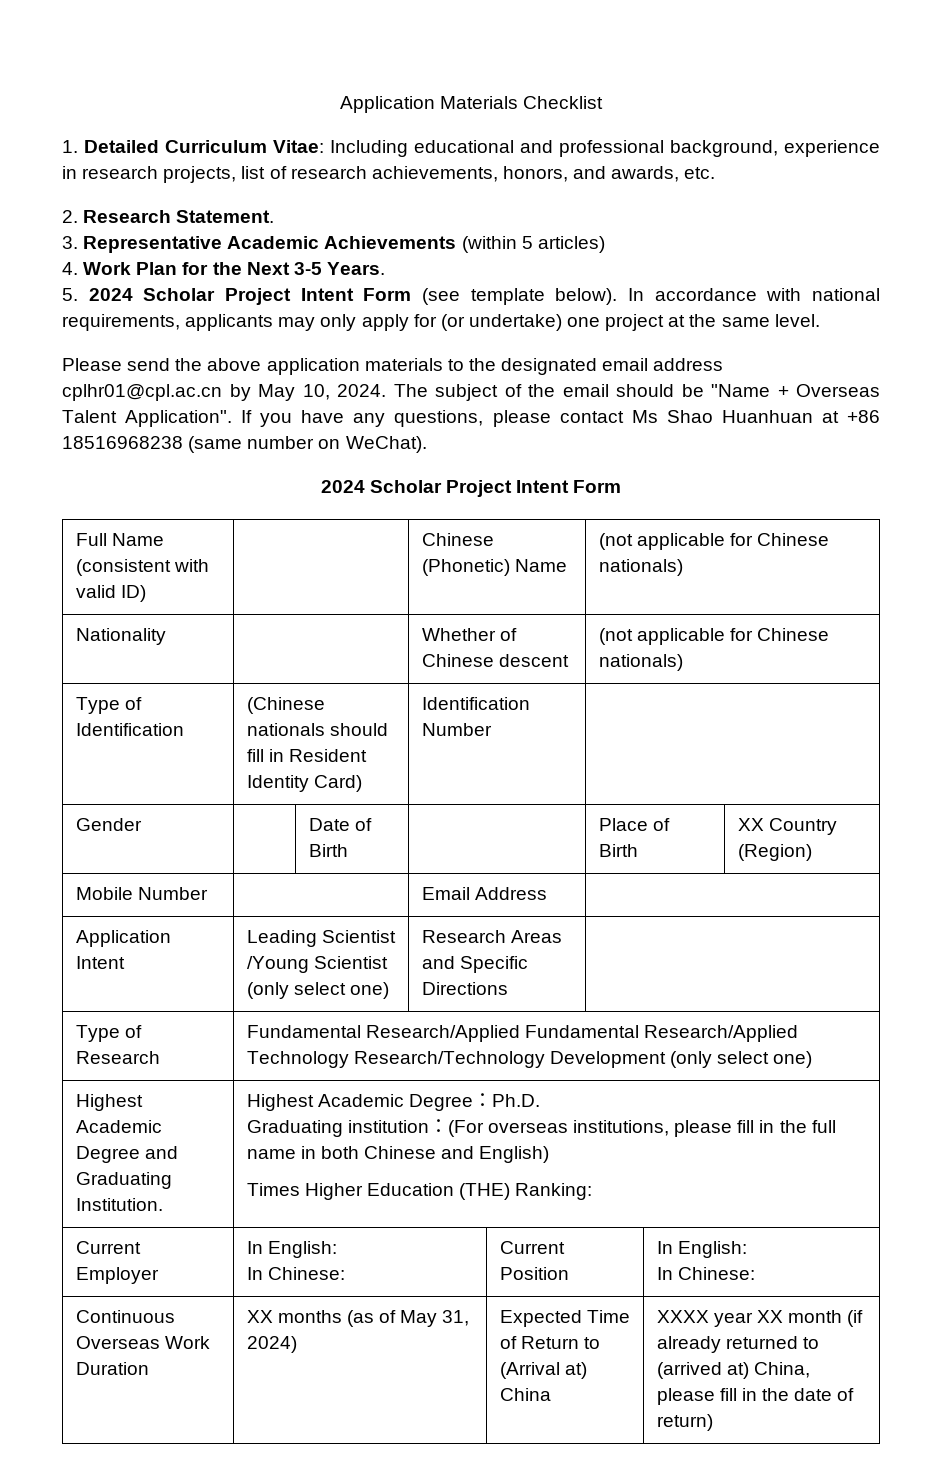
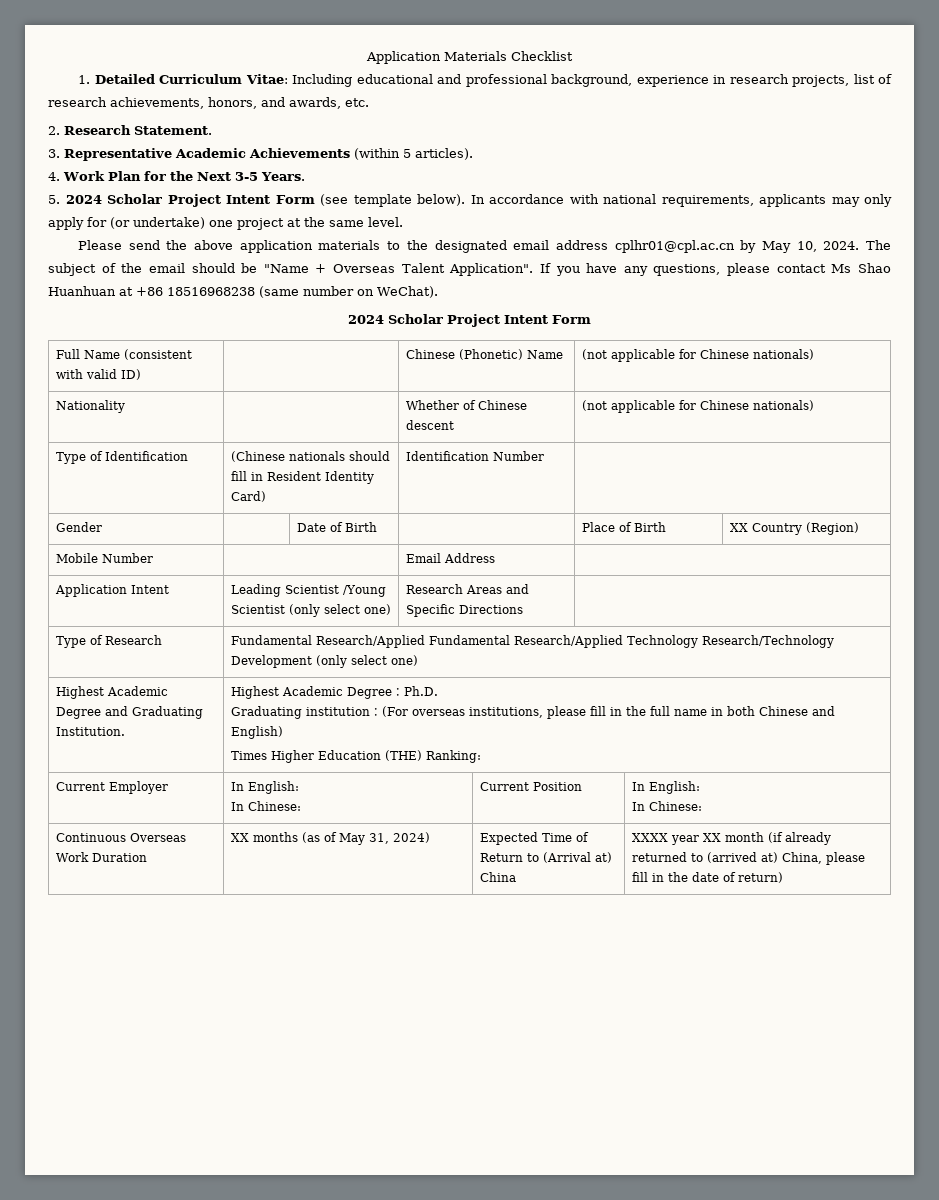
- 3. Representative Academic Achievements (within 5 articles)
+ 3. Representative Academic Achievements (within 5 articles).

